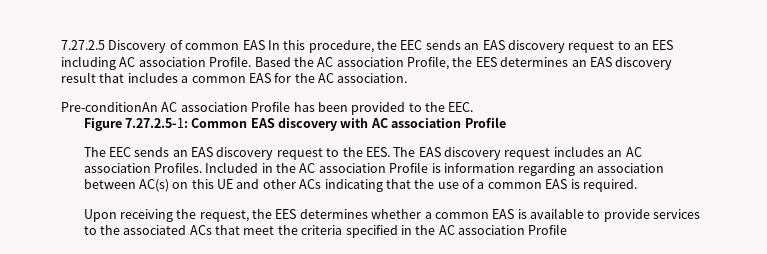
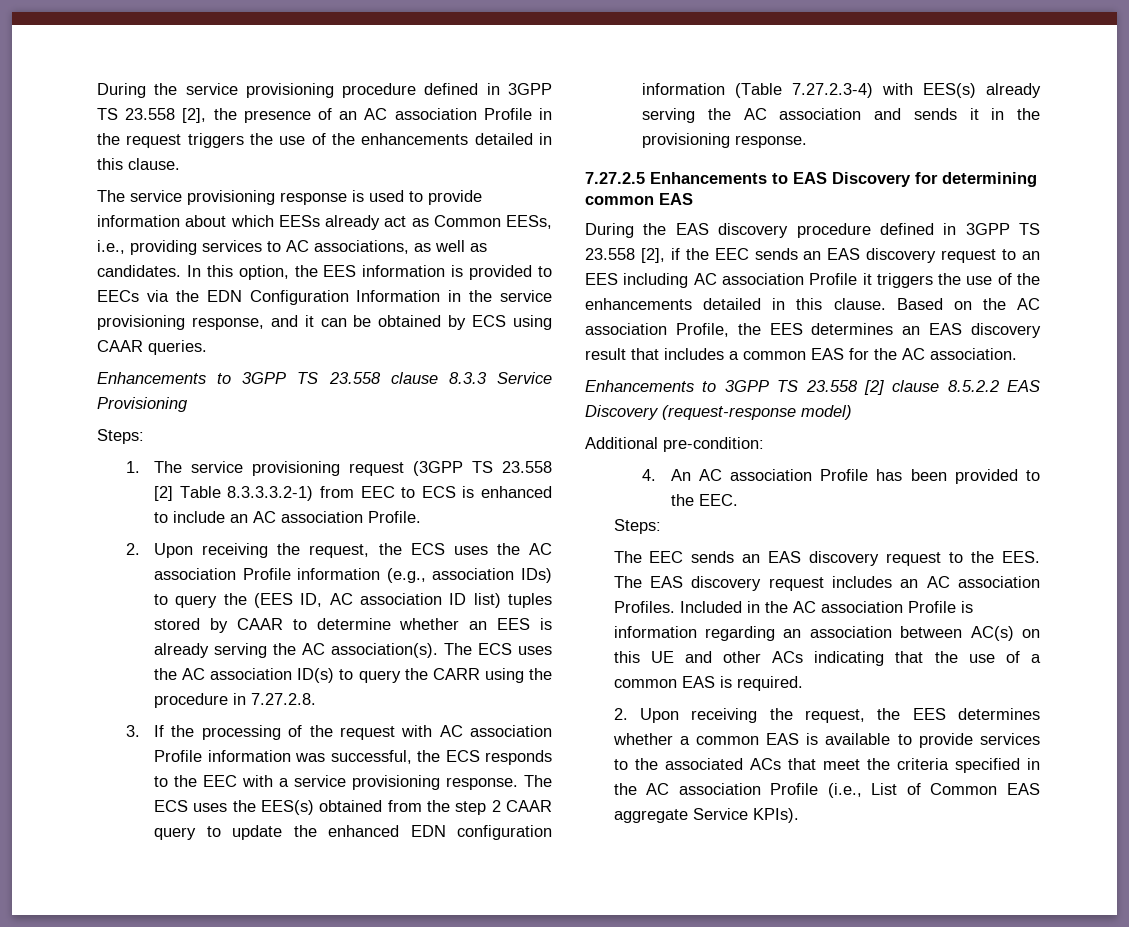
- 7.27.2.5 Discovery of common EAS In this procedure, the EEC sends an EAS discovery request to an EES including AC association Profile. Based the AC association Profile, the EES determines an EAS discovery result that includes a common EAS for the AC association.
+ During the service provisioning procedure defined in 3GPP TS 23.558 [2], the presence of an AC association Profile in the request triggers the use of the enhancements detailed in this clause.
+ The service provisioning response is used to provide information about which EESs already act as Common EESs, i.e., providing services to AC associations, as well as candidates. In this option, the EES information is provided to EECs via the EDN Configuration Information in the service provisioning response, and it can be obtained by ECS using CAAR queries.
+ Enhancements to 3GPP TS 23.558 clause 8.3.3 Service Provisioning
+ Steps:
+ 1. The service provisioning request (3GPP TS 23.558 [2] Table 8.3.3.3.2-1) from EEC to ECS is enhanced to include an AC association Profile.
+ 2. Upon receiving the request, the ECS uses the AC association Profile information (e.g., association IDs) to query the (EES ID, AC association ID list) tuples stored by CAAR to determine whether an EES is already serving the AC association(s). The ECS uses the AC association ID(s) to query the CARR using the procedure in 7.27.2.8.
+ 3. If the processing of the request with AC association Profile information was successful, the ECS responds to the EEC with a service provisioning response. The ECS uses the EES(s) obtained from the step 2 CAAR query to update the enhanced EDN configuration information (Table 7.27.2.3-4) with EES(s) already serving the AC association and sends it in the provisioning response.
+ 7.27.2.5 Enhancements to EAS Discovery for determining common EAS
+ During the EAS discovery procedure defined in 3GPP TS 23.558 [2], if the EEC sends an EAS discovery request to an EES including AC association Profile it triggers the use of the enhancements detailed in this clause. Based on the AC association Profile, the EES determines an EAS discovery result that includes a common EAS for the AC association.
- Pre-conditionAn AC association Profile has been provided to the EEC.
- Figure 7.27.2.5-1: Common EAS discovery with AC association Profile
+ Enhancements to 3GPP TS 23.558 [2] clause 8.5.2.2 EAS Discovery (request-response model)
+ Additional pre-condition:
+ 4. An AC association Profile has been provided to the EEC.
+ Steps:
- Upon receiving the request, the EES determines whether a common EAS is available to provide services to the associated ACs that meet the criteria specified in the AC association Profile
+ 2. Upon receiving the request, the EES determines whether a common EAS is available to provide services to the associated ACs that meet the criteria specified in the AC association Profile (i.e., List of Common EAS aggregate Service KPIs).

